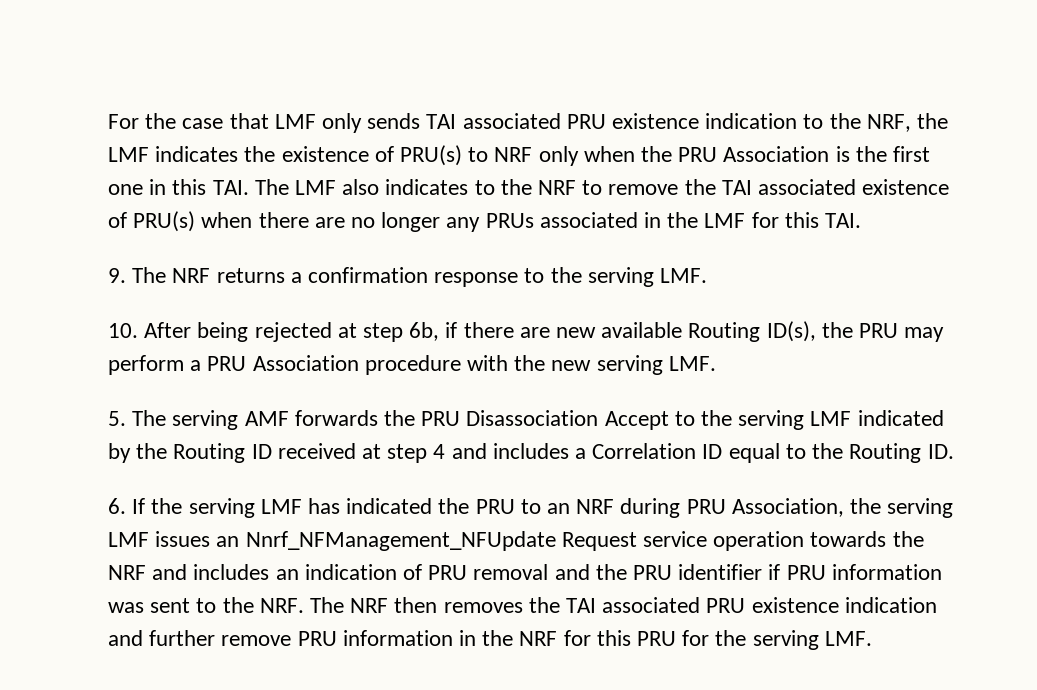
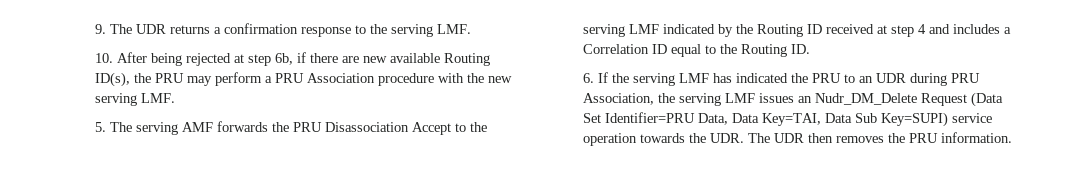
- For the case that LMF only sends TAI associated PRU existence indication to the NRF, the LMF indicates the existence of PRU(s) to NRF only when the PRU Association is the first one in this TAI. The LMF also indicates to the NRF to remove the TAI associated existence of PRU(s) when there are no longer any PRUs associated in the LMF for this TAI.
- 9. The NRF returns a confirmation response to the serving LMF.
+ 9. The UDR returns a confirmation response to the serving LMF.
- 6. If the serving LMF has indicated the PRU to an NRF during PRU Association, the serving LMF issues an Nnrf_NFManagement_NFUpdate Request service operation towards the NRF and includes an indication of PRU removal and the PRU identifier if PRU information was sent to the NRF. The NRF then removes the TAI associated PRU existence indication and further remove PRU information in the NRF for this PRU for the serving LMF.
+ 6. If the serving LMF has indicated the PRU to an UDR during PRU Association, the serving LMF issues an Nudr_DM_Delete Request (Data Set Identifier=PRU Data, Data Key=TAI, Data Sub Key=SUPI) service operation towards the UDR. The UDR then removes the PRU information.

